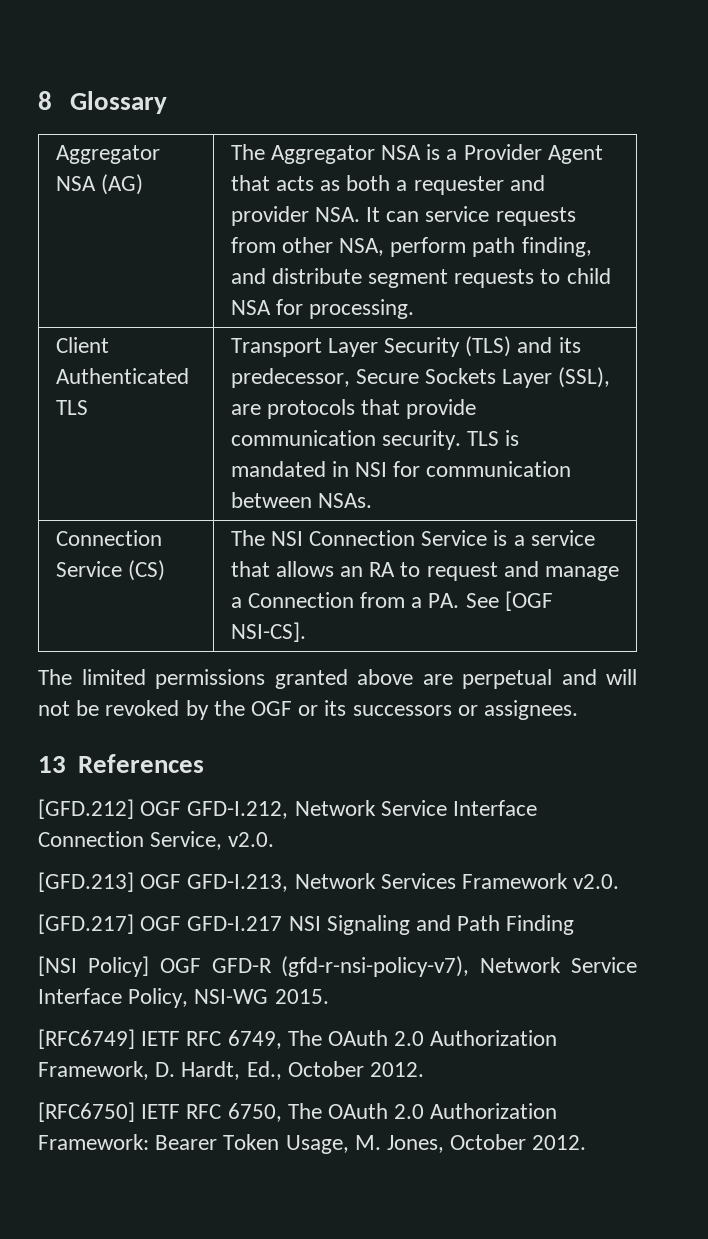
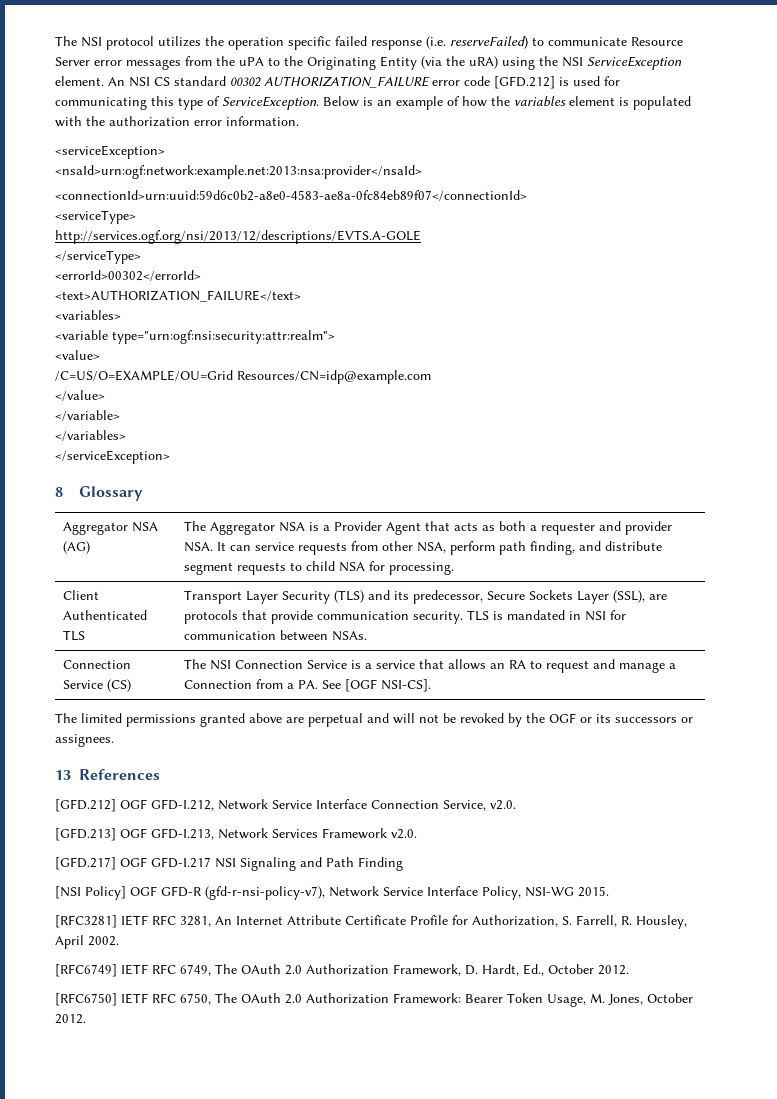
+ The NSI protocol utilizes the operation specific failed response (i.e. reserveFailed) to communicate Resource Server error messages from the uPA to the Originating Entity (via the uRA) using the NSI ServiceException element. An NSI CS standard 00302 AUTHORIZATION_FAILURE error code [GFD.212] is used for communicating this type of ServiceException. Below is an example of how the variables element is populated with the authorization error information.
+ <serviceException>
+ <nsaId>urn:ogf:network:example.net:2013:nsa:provider</nsaId>
+ <connectionId>urn:uuid:59d6c0b2-a8e0-4583-ae8a-0fc84eb89f07</connectionId>
+ <serviceType>
+ http://services.ogf.org/nsi/2013/12/descriptions/EVTS.A-GOLE
+ </serviceType>
+ <errorId>00302</errorId>
+ <text>AUTHORIZATION_FAILURE</text>
+ <variables>
+ <variable type="urn:ogf:nsi:security:attr:realm">
+ <value>
+ /C=US/O=EXAMPLE/OU=Grid Resources/CN=idp@example.com
+ </value>
+ </variable>
+ </variables>
+ </serviceException>
+ [RFC3281] IETF RFC 3281, An Internet Attribute Certificate Profile for Authorization, S. Farrell, R. Housley, April 2002.

